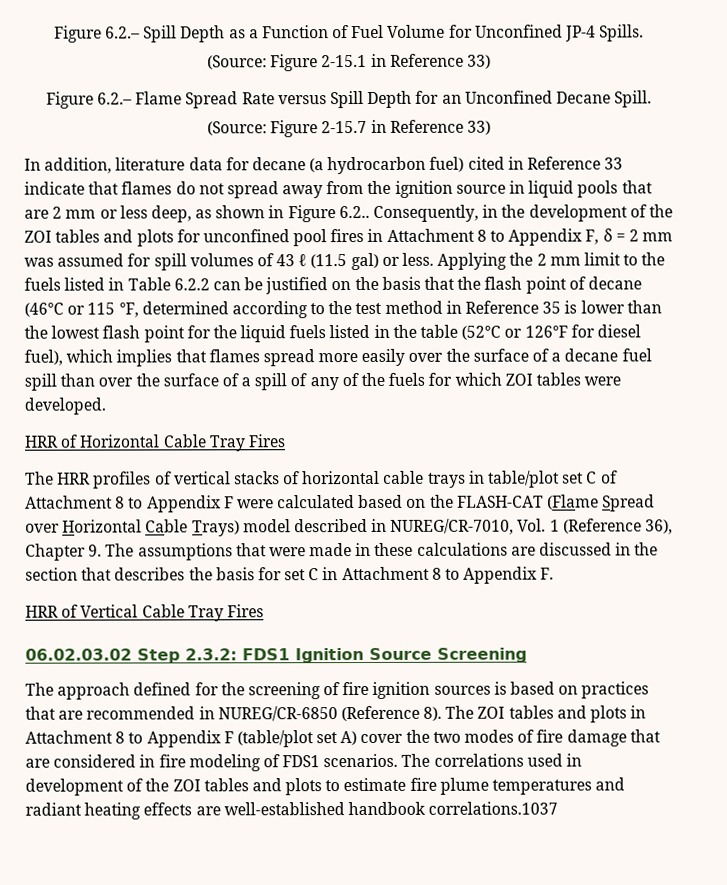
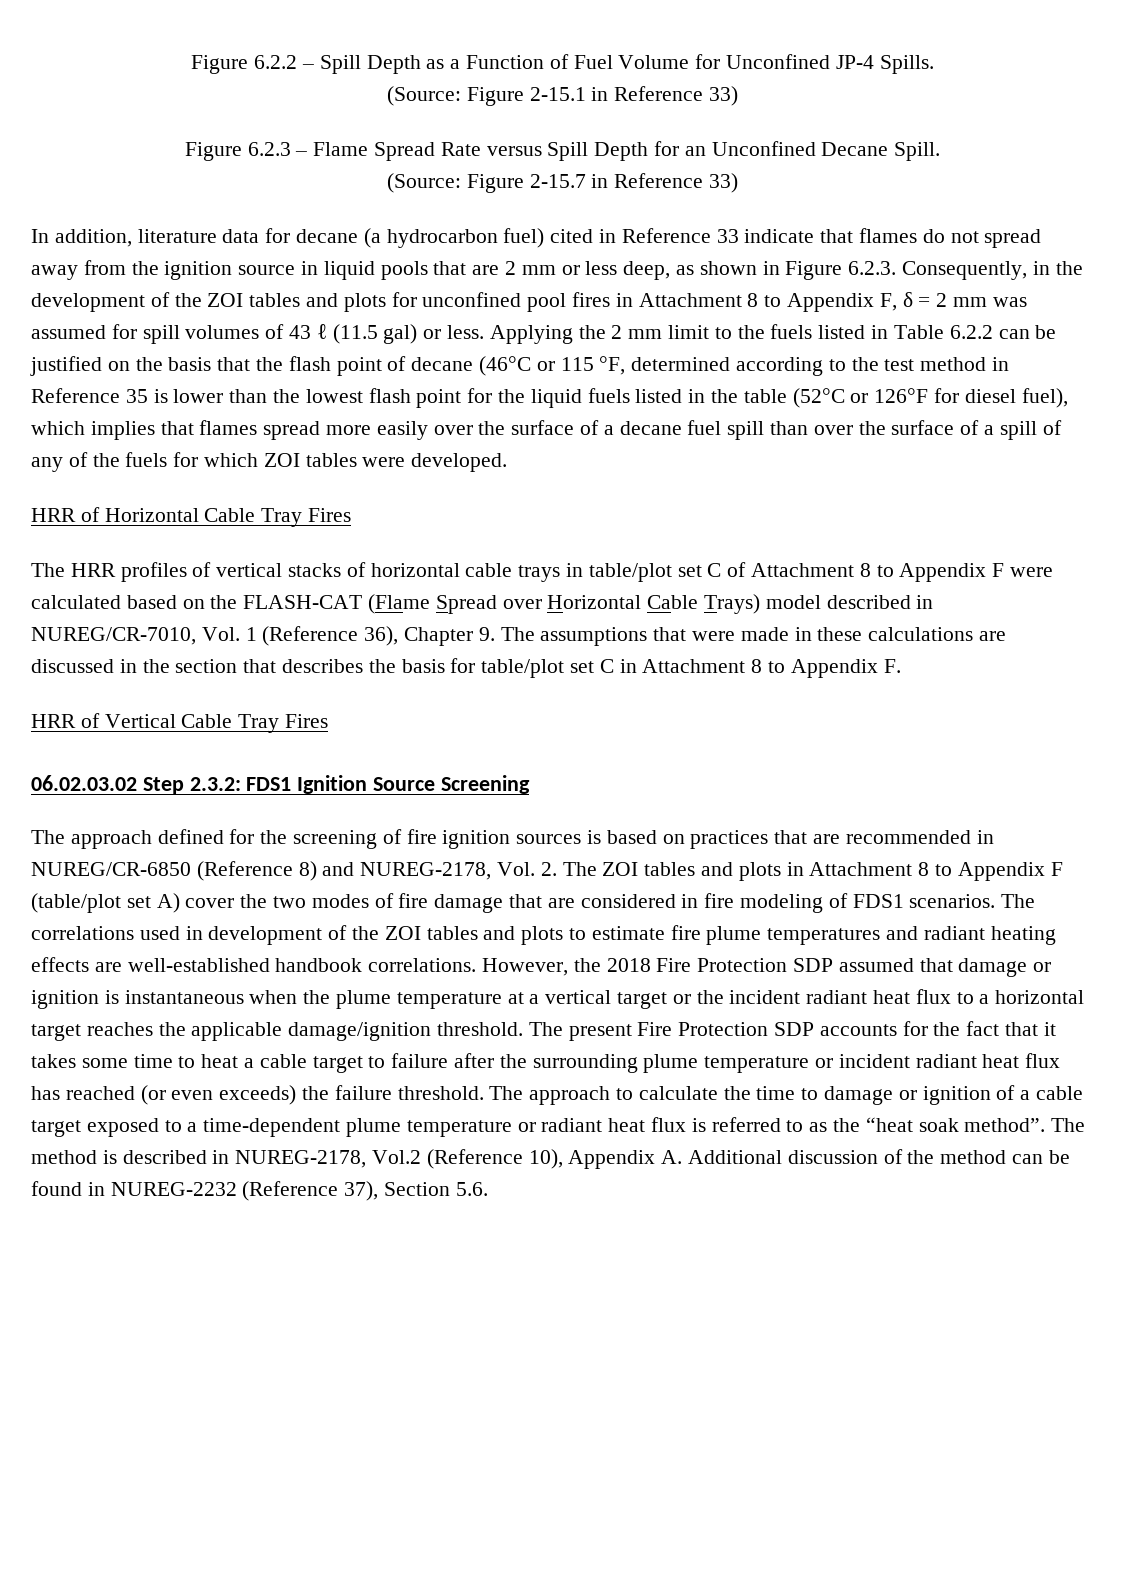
- Figure 6.2.– Spill Depth as a Function of Fuel Volume for Unconfined JP-4 Spills.
+ Figure 6.2.2 – Spill Depth as a Function of Fuel Volume for Unconfined JP-4 Spills.
- Figure 6.2.– Flame Spread Rate versus Spill Depth for an Unconfined Decane Spill.
+ Figure 6.2.3 – Flame Spread Rate versus Spill Depth for an Unconfined Decane Spill.
- In addition, literature data for decane (a hydrocarbon fuel) cited in Reference 33 indicate that flames do not spread away from the ignition source in liquid pools that are 2 mm or less deep, as shown in Figure 6.2.. Consequently, in the development of the ZOI tables and plots for unconfined pool fires in Attachment 8 to Appendix F, δ = 2 mm was assumed for spill volumes of 43 ℓ (11.5 gal) or less.
+ In addition, literature data for decane (a hydrocarbon fuel) cited in Reference 33 indicate that flames do not spread away from the ignition source in liquid pools that are 2 mm or less deep, as shown in Figure 6.2.3. Consequently, in the development of the ZOI tables and plots for unconfined pool fires in Attachment 8 to Appendix F, δ = 2 mm was assumed for spill volumes of 43 ℓ (11.5 gal) or less.
- The HRR profiles of vertical stacks of horizontal cable trays in table/plot set C of Attachment 8 to Appendix F were calculated based on the FLASH-CAT (Flame Spread over Horizontal Cable Trays) model described in NUREG/CR-7010, Vol. 1 (Reference 36), Chapter 9. The assumptions that were made in these calculations are discussed in the section that describes the basis for set C in Attachment 8 to Appendix F.
+ The HRR profiles of vertical stacks of horizontal cable trays in table/plot set C of Attachment 8 to Appendix F were calculated based on the FLASH-CAT (Flame Spread over Horizontal Cable Trays) model described in NUREG/CR-7010, Vol. 1 (Reference 36), Chapter 9. The assumptions that were made in these calculations are discussed in the section that describes the basis for table/plot set C in Attachment 8 to Appendix F.
- The approach defined for the screening of fire ignition sources is based on practices that are recommended in NUREG/CR-6850 (Reference 8). The ZOI tables and plots in Attachment 8 to Appendix F (table/plot set A) cover the two modes of fire damage that are considered in fire modeling of FDS1 scenarios.
+ The approach defined for the screening of fire ignition sources is based on practices that are recommended in NUREG/CR-6850 (Reference 8) and NUREG-2178, Vol. 2. The ZOI tables and plots in Attachment 8 to Appendix F (table/plot set A) cover the two modes of fire damage that are considered in fire modeling of FDS1 scenarios.
- The correlations used in development of the ZOI tables and plots to estimate fire plume temperatures and radiant heating effects are well-established handbook correlations.1037
+ The correlations used in development of the ZOI tables and plots to estimate fire plume temperatures and radiant heating effects are well-established handbook correlations. However, the 2018 Fire Protection SDP assumed that damage or ignition is instantaneous when the plume temperature at a vertical target or the incident radiant heat flux to a horizontal target reaches the applicable damage/ignition threshold. The present Fire Protection SDP accounts for the fact that it takes some time to heat a cable target to failure after the surrounding plume temperature or incident radiant heat flux has reached (or even exceeds) the failure threshold. The approach to calculate the time to damage or ignition of a cable target exposed to a time-dependent plume temperature or radiant heat flux is referred to as the “heat soak method”. The method is described in NUREG-2178, Vol.2 (Reference 10), Appendix A. Additional discussion of the method can be found in NUREG-2232 (Reference 37), Section 5.6.

